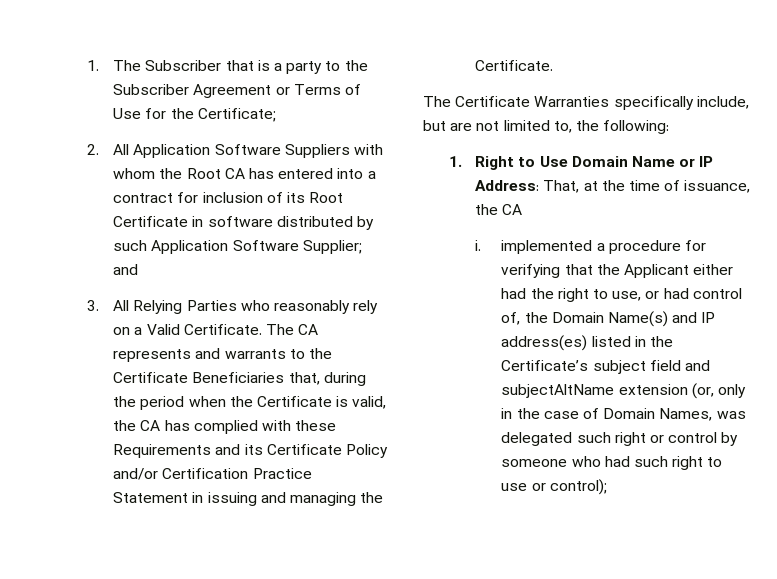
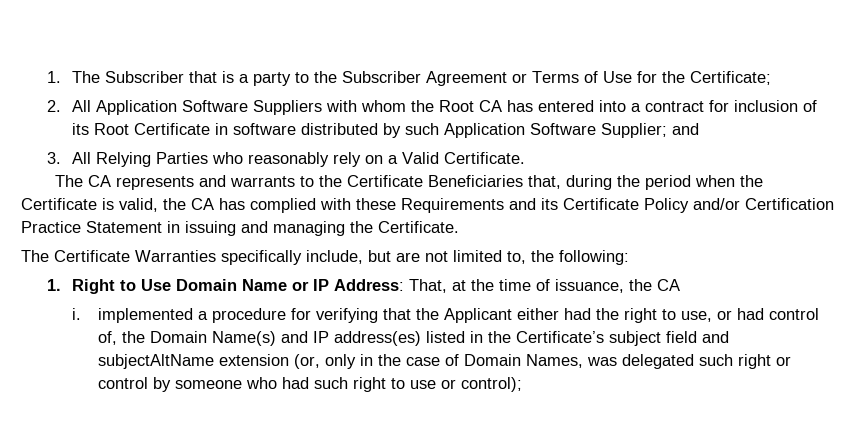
- 3. All Relying Parties who reasonably rely on a Valid Certificate. The CA represents and warrants to the Certificate Beneficiaries that, during the period when the Certificate is valid, the CA has complied with these Requirements and its Certificate Policy and/or Certification Practice Statement in issuing and managing the Certificate.
+ 3. All Relying Parties who reasonably rely on a Valid Certificate.
+ The CA represents and warrants to the Certificate Beneficiaries that, during the period when the Certificate is valid, the CA has complied with these Requirements and its Certificate Policy and/or Certification Practice Statement in issuing and managing the Certificate.

